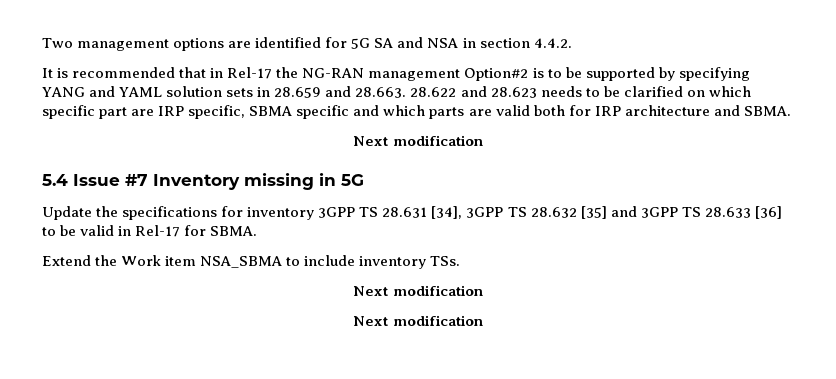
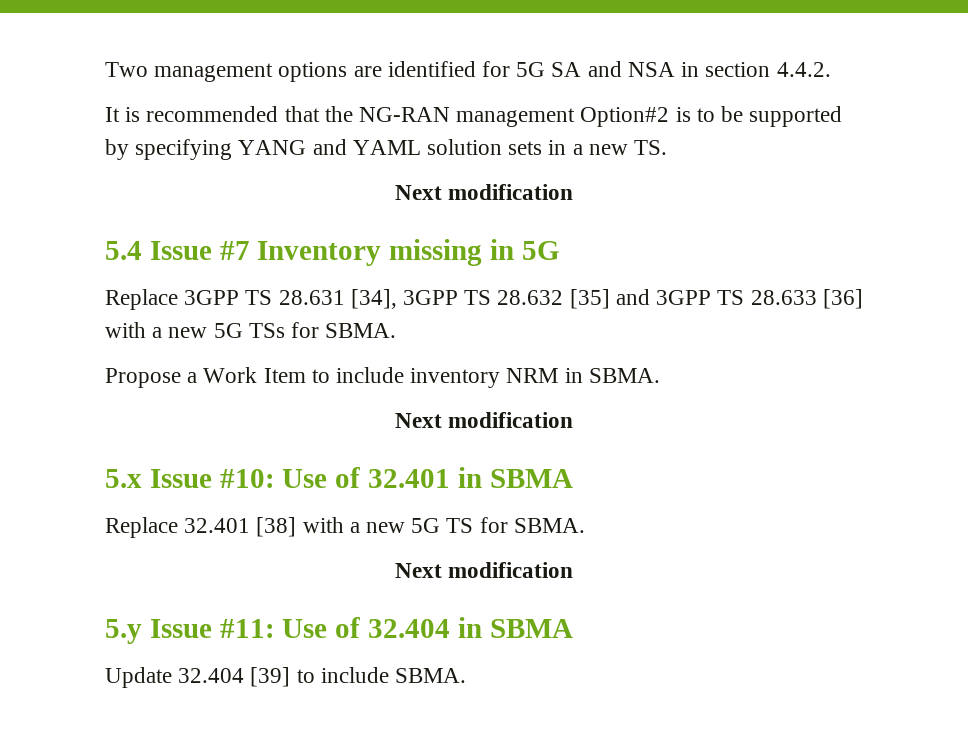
- It is recommended that in Rel-17 the NG-RAN management Option#2 is to be supported by specifying YANG and YAML solution sets in 28.659 and 28.663. 28.622 and 28.623 needs to be clarified on which specific part are IRP specific, SBMA specific and which parts are valid both for IRP architecture and SBMA.
+ It is recommended that the NG-RAN management Option#2 is to be supported by specifying YANG and YAML solution sets in a new TS.
- Update the specifications for inventory 3GPP TS 28.631 [34], 3GPP TS 28.632 [35] and 3GPP TS 28.633 [36] to be valid in Rel-17 for SBMA.
- Extend the Work item NSA_SBMA to include inventory TSs.
+ Replace 3GPP TS 28.631 [34], 3GPP TS 28.632 [35] and 3GPP TS 28.633 [36] with a new 5G TSs for SBMA.
+ Propose a Work Item to include inventory NRM in SBMA.
  Next modification
+ 5.x Issue #10: Use of 32.401 in SBMA
+ Replace 32.401 [38] with a new 5G TS for SBMA.
  Next modification
+ 5.y Issue #11: Use of 32.404 in SBMA
+ Update 32.404 [39] to include SBMA.

